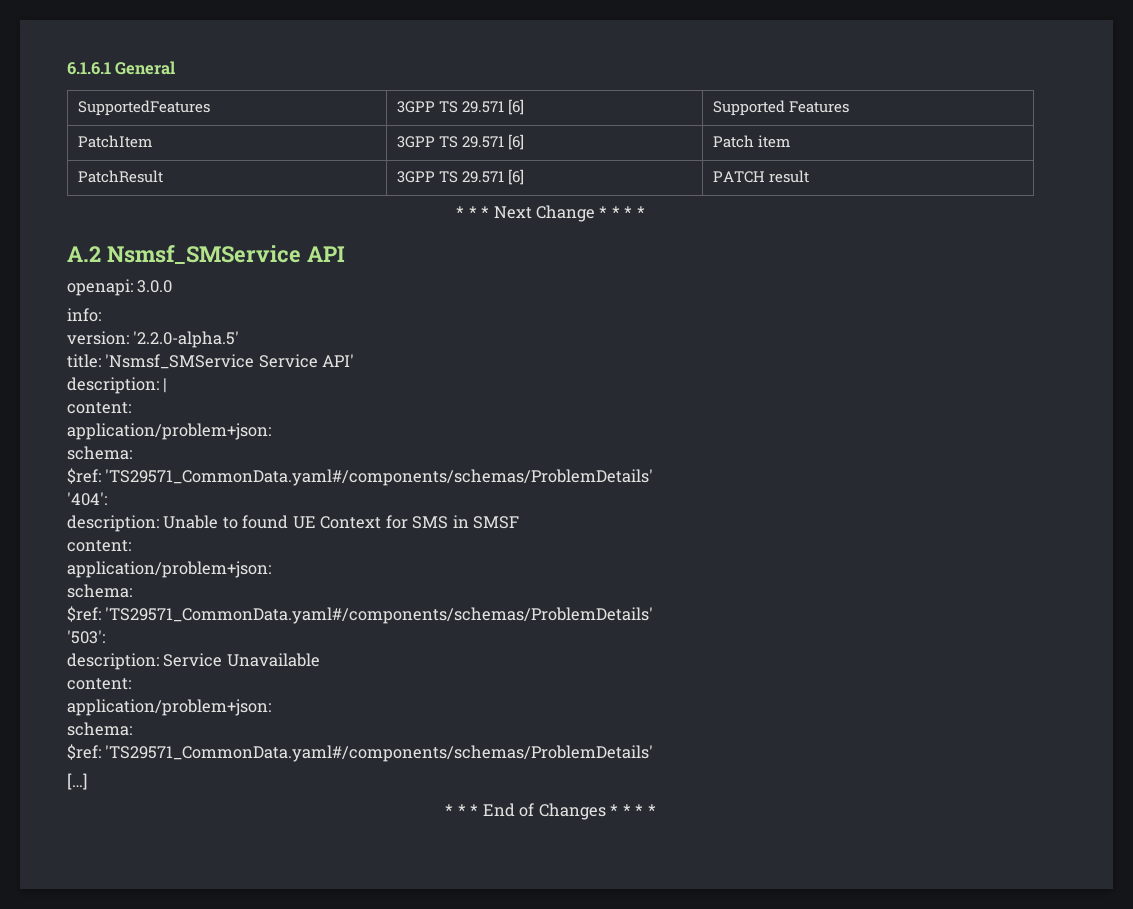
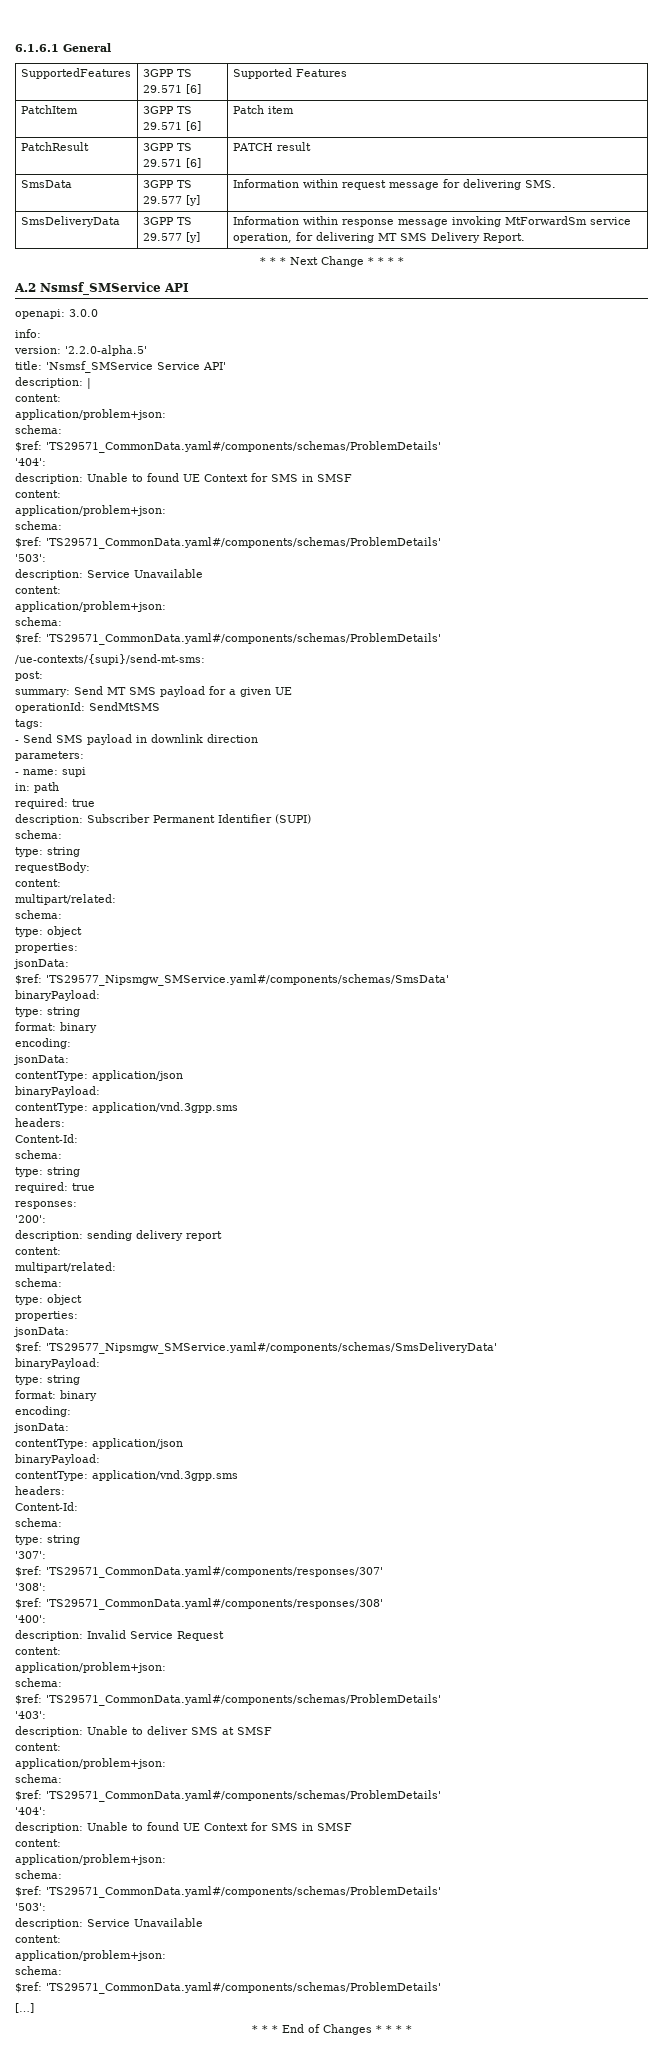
+ SmsData | 3GPP TS 29.577 [y] | Information within request message for delivering SMS.
+ SmsDeliveryData | 3GPP TS 29.577 [y] | Information within response message invoking MtForwardSm service operation, for delivering MT SMS Delivery Report.
+ /ue-contexts/{supi}/send-mt-sms:
+ post:
+ summary: Send MT SMS payload for a given UE
+ operationId: SendMtSMS
+ tags:
+ - Send SMS payload in downlink direction
+ parameters:
+ - name: supi
+ in: path
+ required: true
+ description: Subscriber Permanent Identifier (SUPI)
+ schema:
+ type: string
+ requestBody:
+ content:
+ multipart/related:
+ schema:
+ type: object
+ properties:
+ jsonData:
+ $ref: 'TS29577_Nipsmgw_SMService.yaml#/components/schemas/SmsData'
+ binaryPayload:
+ type: string
+ format: binary
+ encoding:
+ jsonData:
+ contentType: application/json
+ binaryPayload:
+ contentType: application/vnd.3gpp.sms
+ headers:
+ Content-Id:
+ schema:
+ type: string
+ required: true
+ responses:
+ '200':
+ description: sending delivery report
+ content:
+ multipart/related:
+ schema:
+ type: object
+ properties:
+ jsonData:
+ $ref: 'TS29577_Nipsmgw_SMService.yaml#/components/schemas/SmsDeliveryData'
+ binaryPayload:
+ type: string
+ format: binary
+ encoding:
+ jsonData:
+ contentType: application/json
+ binaryPayload:
+ contentType: application/vnd.3gpp.sms
+ headers:
+ Content-Id:
+ schema:
+ type: string
+ '307':
+ $ref: 'TS29571_CommonData.yaml#/components/responses/307'
+ '308':
+ $ref: 'TS29571_CommonData.yaml#/components/responses/308'
+ '400':
+ description: Invalid Service Request
+ content:
+ application/problem+json:
+ schema:
+ $ref: 'TS29571_CommonData.yaml#/components/schemas/ProblemDetails'
+ '403':
+ description: Unable to deliver SMS at SMSF
+ content:
+ application/problem+json:
+ schema:
+ $ref: 'TS29571_CommonData.yaml#/components/schemas/ProblemDetails'
+ '404':
+ description: Unable to found UE Context for SMS in SMSF
+ content:
+ application/problem+json:
+ schema:
+ $ref: 'TS29571_CommonData.yaml#/components/schemas/ProblemDetails'
+ '503':
+ description: Service Unavailable
+ content:
+ application/problem+json:
+ schema:
+ $ref: 'TS29571_CommonData.yaml#/components/schemas/ProblemDetails'

